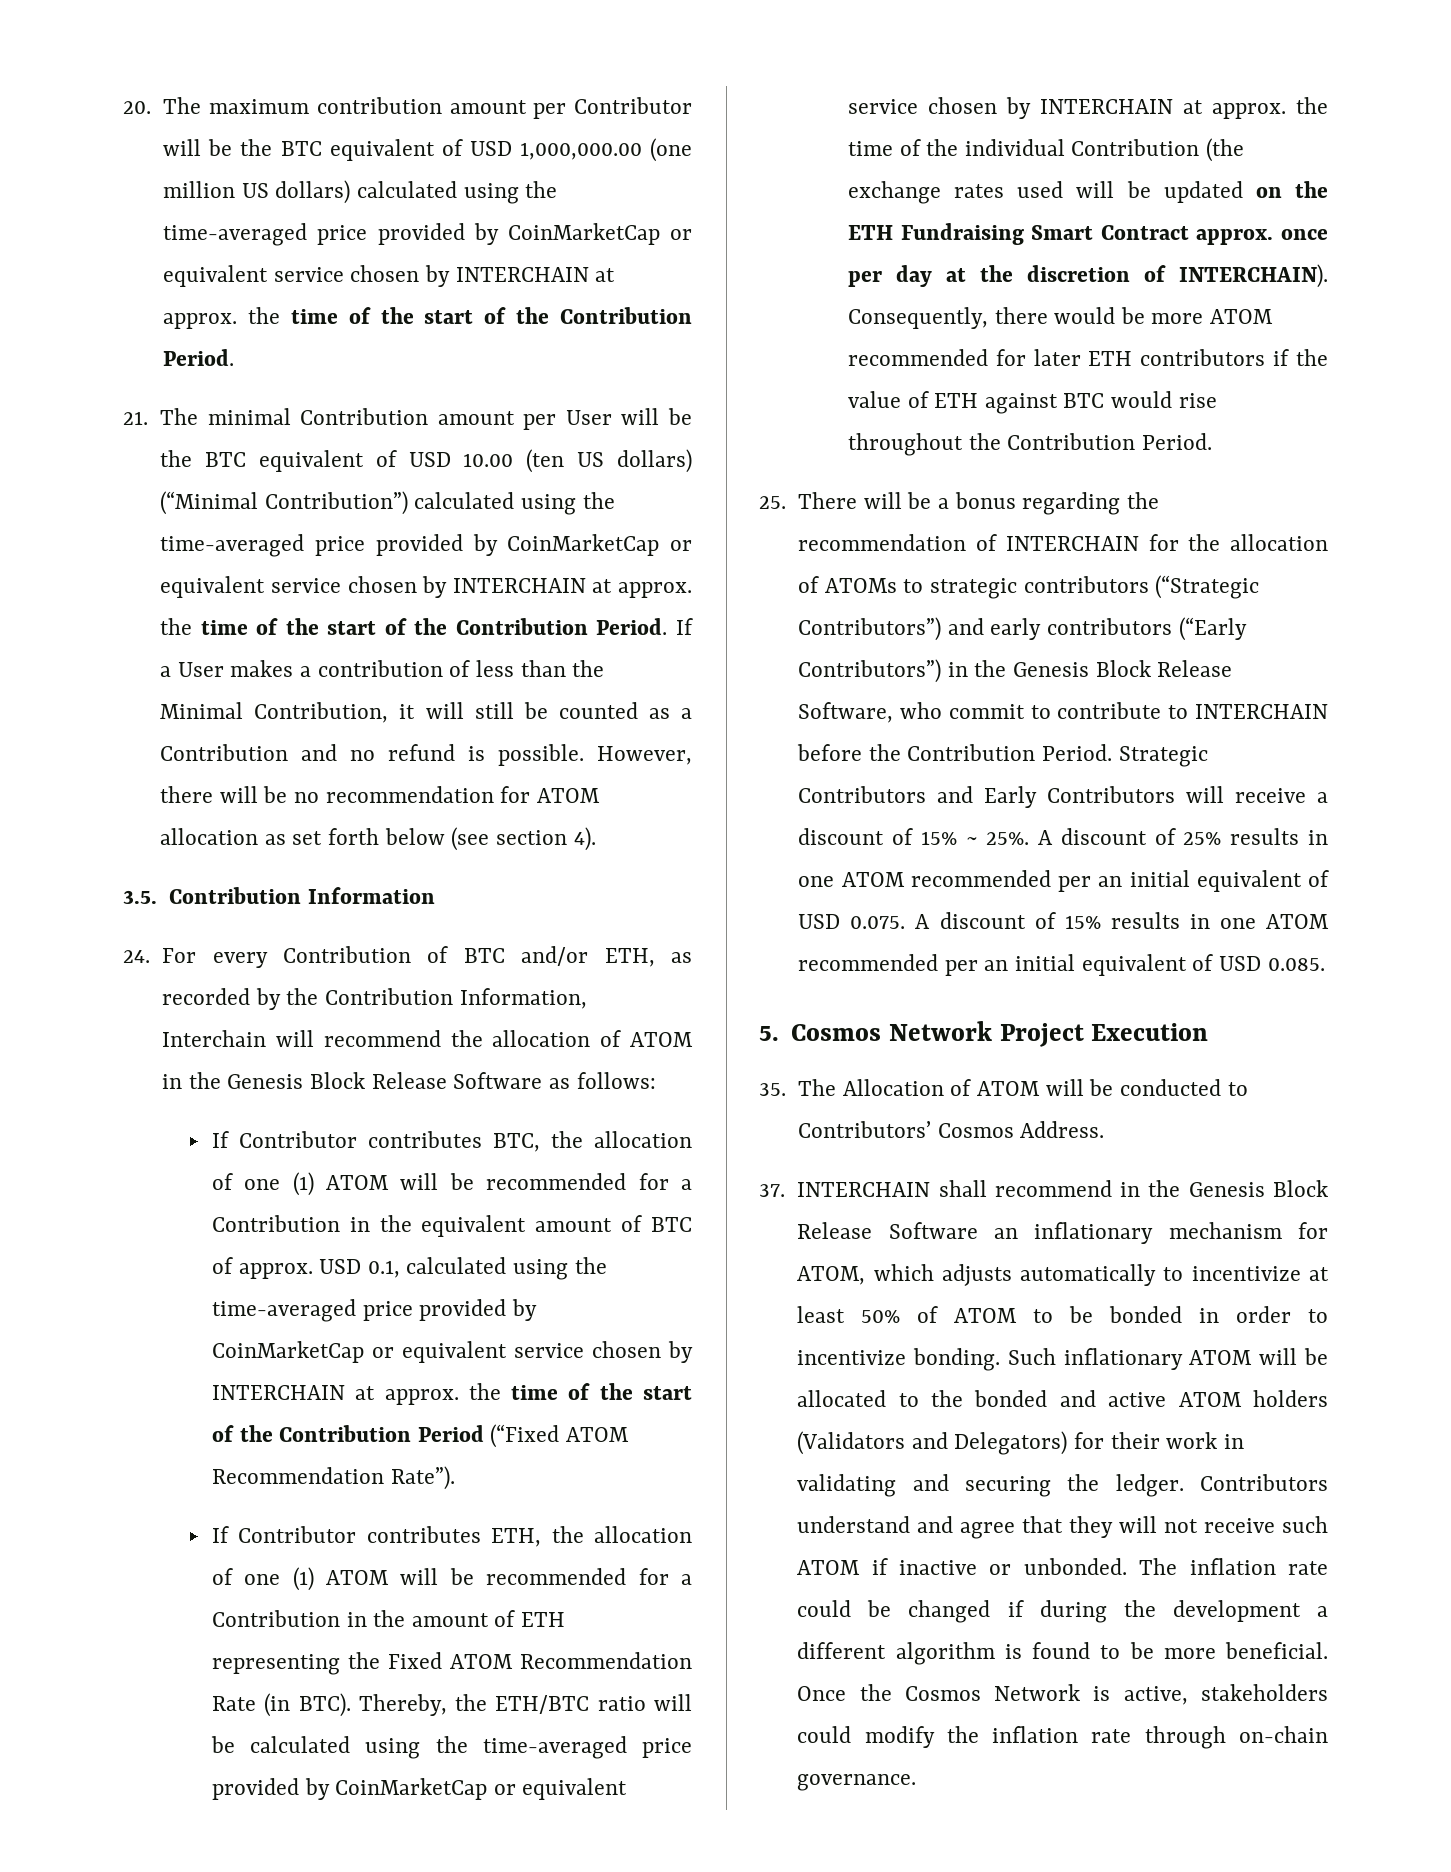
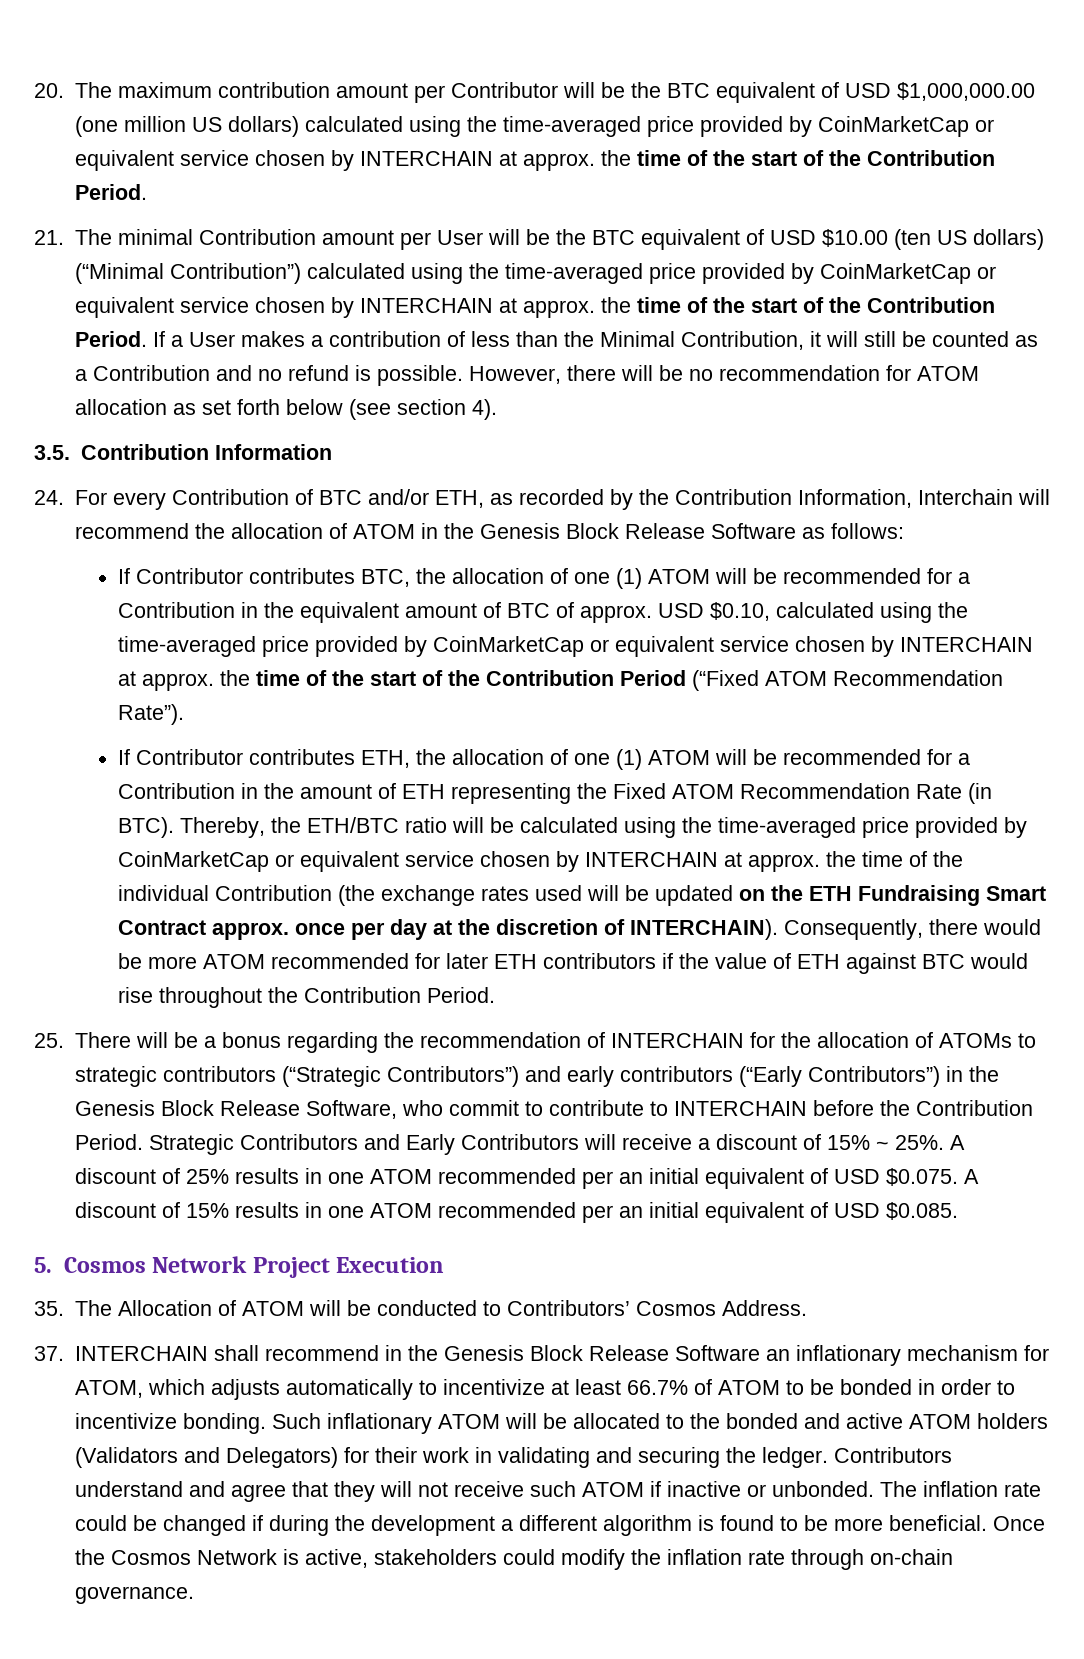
- 20. The maximum contribution amount per Contributor will be the BTC equivalent of USD 1,000,000.00 (one million US dollars) calculated using the time-averaged price provided by CoinMarketCap or equivalent service chosen by INTERCHAIN at approx. the time of the start of the Contribution Period.
+ 20. The maximum contribution amount per Contributor will be the BTC equivalent of USD $1,000,000.00 (one million US dollars) calculated using the time-averaged price provided by CoinMarketCap or equivalent service chosen by INTERCHAIN at approx. the time of the start of the Contribution Period.
- 21. The minimal Contribution amount per User will be the BTC equivalent of USD 10.00 (ten US dollars) (“Minimal Contribution”) calculated using the time-averaged price provided by CoinMarketCap or equivalent service chosen by INTERCHAIN at approx. the time of the start of the Contribution Period.
+ 21. The minimal Contribution amount per User will be the BTC equivalent of USD $10.00 (ten US dollars) (“Minimal Contribution”) calculated using the time-averaged price provided by CoinMarketCap or equivalent service chosen by INTERCHAIN at approx. the time of the start of the Contribution Period.
- If Contributor contributes BTC, the allocation of one (1) ATOM will be recommended for a Contribution in the equivalent amount of BTC of approx. USD 0.1, calculated using the time-averaged price provided by CoinMarketCap or equivalent service chosen by INTERCHAIN at approx. the time of the start of the Contribution Period (“Fixed ATOM Recommendation Rate”).
+ If Contributor contributes BTC, the allocation of one (1) ATOM will be recommended for a Contribution in the equivalent amount of BTC of approx. USD $0.10, calculated using the time-averaged price provided by CoinMarketCap or equivalent service chosen by INTERCHAIN at approx. the time of the start of the Contribution Period (“Fixed ATOM Recommendation Rate”).
- A discount of 25% results in one ATOM recommended per an initial equivalent of USD 0.075. A discount of 15% results in one ATOM recommended per an initial equivalent of USD 0.085.
+ A discount of 25% results in one ATOM recommended per an initial equivalent of USD $0.075. A discount of 15% results in one ATOM recommended per an initial equivalent of USD $0.085.
- 37. INTERCHAIN shall recommend in the Genesis Block Release Software an inflationary mechanism for ATOM, which adjusts automatically to incentivize at least 50% of ATOM to be bonded in order to incentivize bonding.
+ 37. INTERCHAIN shall recommend in the Genesis Block Release Software an inflationary mechanism for ATOM, which adjusts automatically to incentivize at least 66.7% of ATOM to be bonded in order to incentivize bonding.

